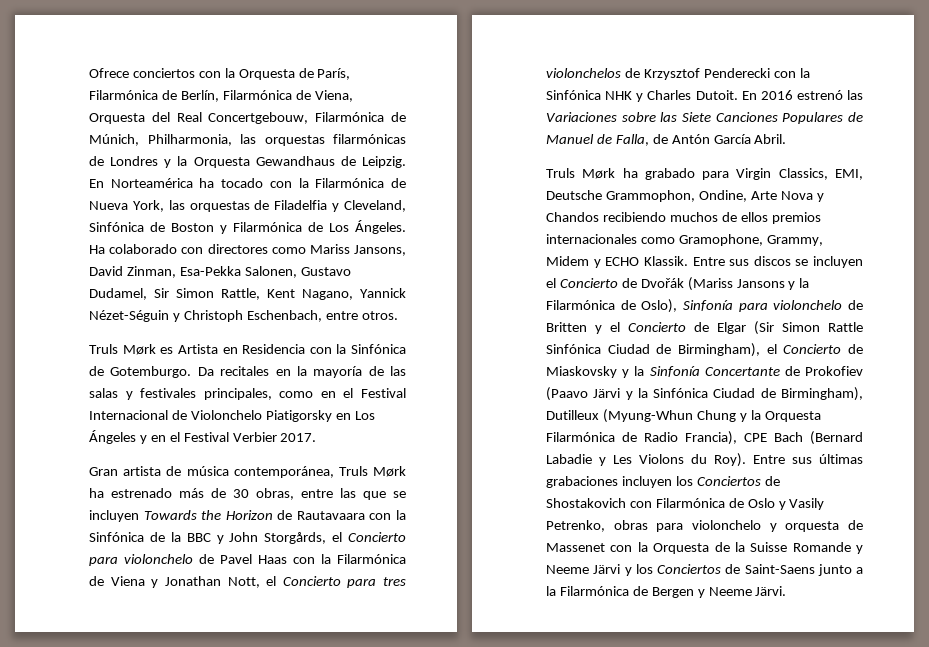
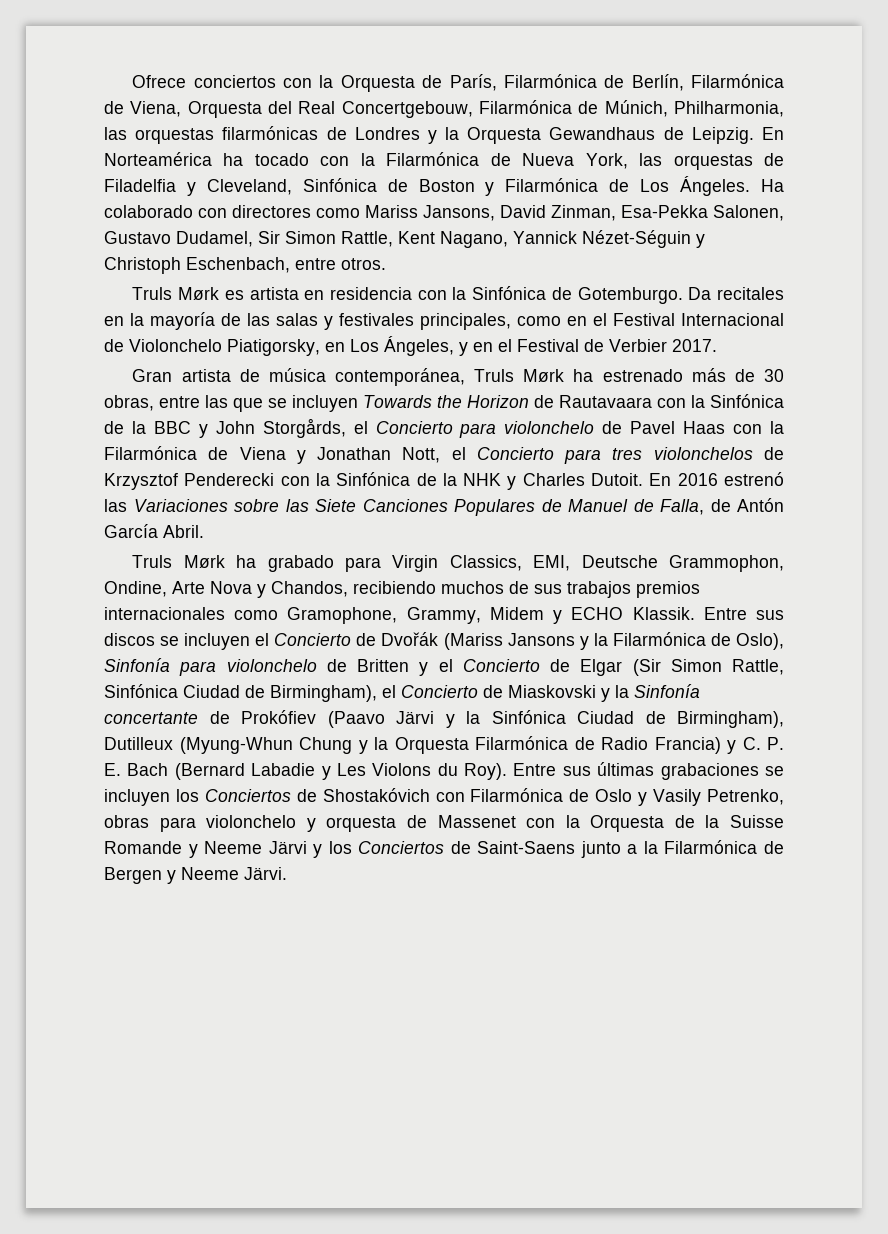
- Truls Mørk es Artista en Residencia con la Sinfónica de Gotemburgo.
+ Truls Mørk es artista en residencia con la Sinfónica de Gotemburgo.
- Da recitales en la mayoría de las salas y festivales principales, como en el Festival Internacional de Violonchelo Piatigorsky en Los Ángeles y en el Festival Verbier 2017.
+ Da recitales en la mayoría de las salas y festivales principales, como en el Festival Internacional de Violonchelo Piatigorsky, en Los Ángeles, y en el Festival de Verbier 2017.
- Gran artista de música contemporánea, Truls Mørk ha estrenado más de 30 obras, entre las que se incluyen Towards the Horizon de Rautavaara con la Sinfónica de la BBC y John Storgårds, el Concierto para violonchelo de Pavel Haas con la Filarmónica de Viena y Jonathan Nott, el Concierto para tres violonchelos de Krzysztof Penderecki con la Sinfónica NHK y Charles Dutoit.
+ Gran artista de música contemporánea, Truls Mørk ha estrenado más de 30 obras, entre las que se incluyen Towards the Horizon de Rautavaara con la Sinfónica de la BBC y John Storgårds, el Concierto para violonchelo de Pavel Haas con la Filarmónica de Viena y Jonathan Nott, el Concierto para tres violonchelos de Krzysztof Penderecki con la Sinfónica de la NHK y Charles Dutoit.
- Truls Mørk ha grabado para Virgin Classics, EMI, Deutsche Grammophon, Ondine, Arte Nova y Chandos recibiendo muchos de ellos premios internacionales como Gramophone, Grammy, Midem y ECHO Klassik.
+ Truls Mørk ha grabado para Virgin Classics, EMI, Deutsche Grammophon, Ondine, Arte Nova y Chandos, recibiendo muchos de sus trabajos premios internacionales como Gramophone, Grammy, Midem y ECHO Klassik.
- Entre sus discos se incluyen el Concierto de Dvořák (Mariss Jansons y la Filarmónica de Oslo), Sinfonía para violonchelo de Britten y el Concierto de Elgar (Sir Simon Rattle Sinfónica Ciudad de Birmingham), el Concierto de Miaskovsky y la Sinfonía Concertante de Prokofiev (Paavo Järvi y la Sinfónica Ciudad de Birmingham), Dutilleux (Myung-Whun Chung y la Orquesta Filarmónica de Radio Francia), CPE Bach (Bernard Labadie y Les Violons du Roy).
+ Entre sus discos se incluyen el Concierto de Dvořák (Mariss Jansons y la Filarmónica de Oslo), Sinfonía para violonchelo de Britten y el Concierto de Elgar (Sir Simon Rattle, Sinfónica Ciudad de Birmingham), el Concierto de Miaskovski y la Sinfonía concertante de Prokófiev (Paavo Järvi y la Sinfónica Ciudad de Birmingham), Dutilleux (Myung-Whun Chung y la Orquesta Filarmónica de Radio Francia) y C. P. E. Bach (Bernard Labadie y Les Violons du Roy).
- Entre sus últimas grabaciones incluyen los Conciertos de Shostakovich con Filarmónica de Oslo y Vasily Petrenko, obras para violonchelo y orquesta de Massenet con la Orquesta de la Suisse Romande y Neeme Järvi y los Conciertos de Saint-Saens junto a la Filarmónica de Bergen y Neeme Järvi.
+ Entre sus últimas grabaciones se incluyen los Conciertos de Shostakóvich con Filarmónica de Oslo y Vasily Petrenko, obras para violonchelo y orquesta de Massenet con la Orquesta de la Suisse Romande y Neeme Järvi y los Conciertos de Saint-Saens junto a la Filarmónica de Bergen y Neeme Järvi.

